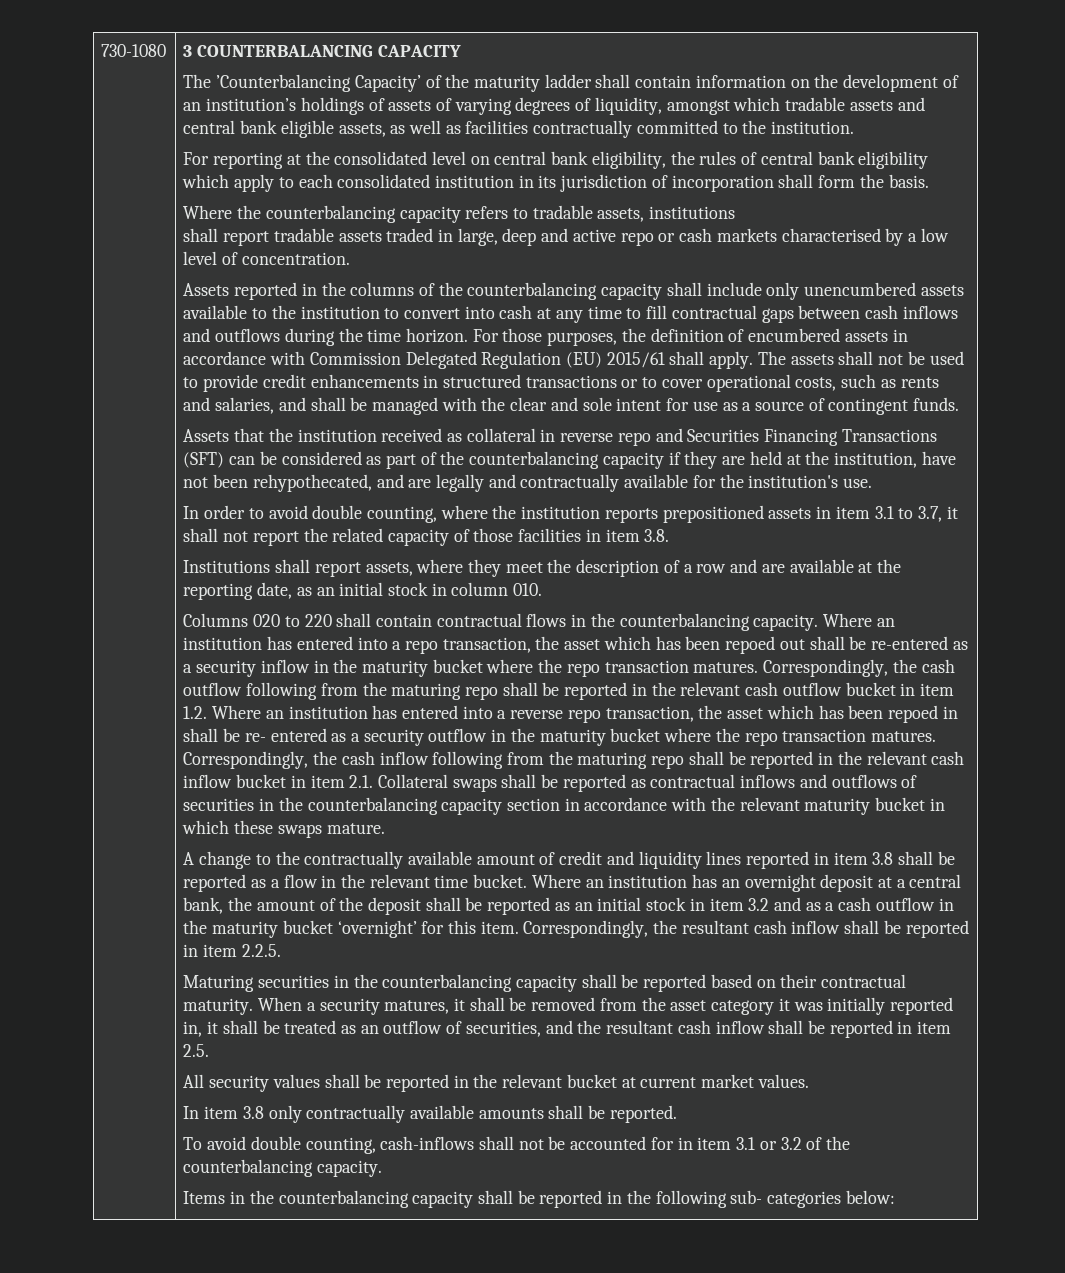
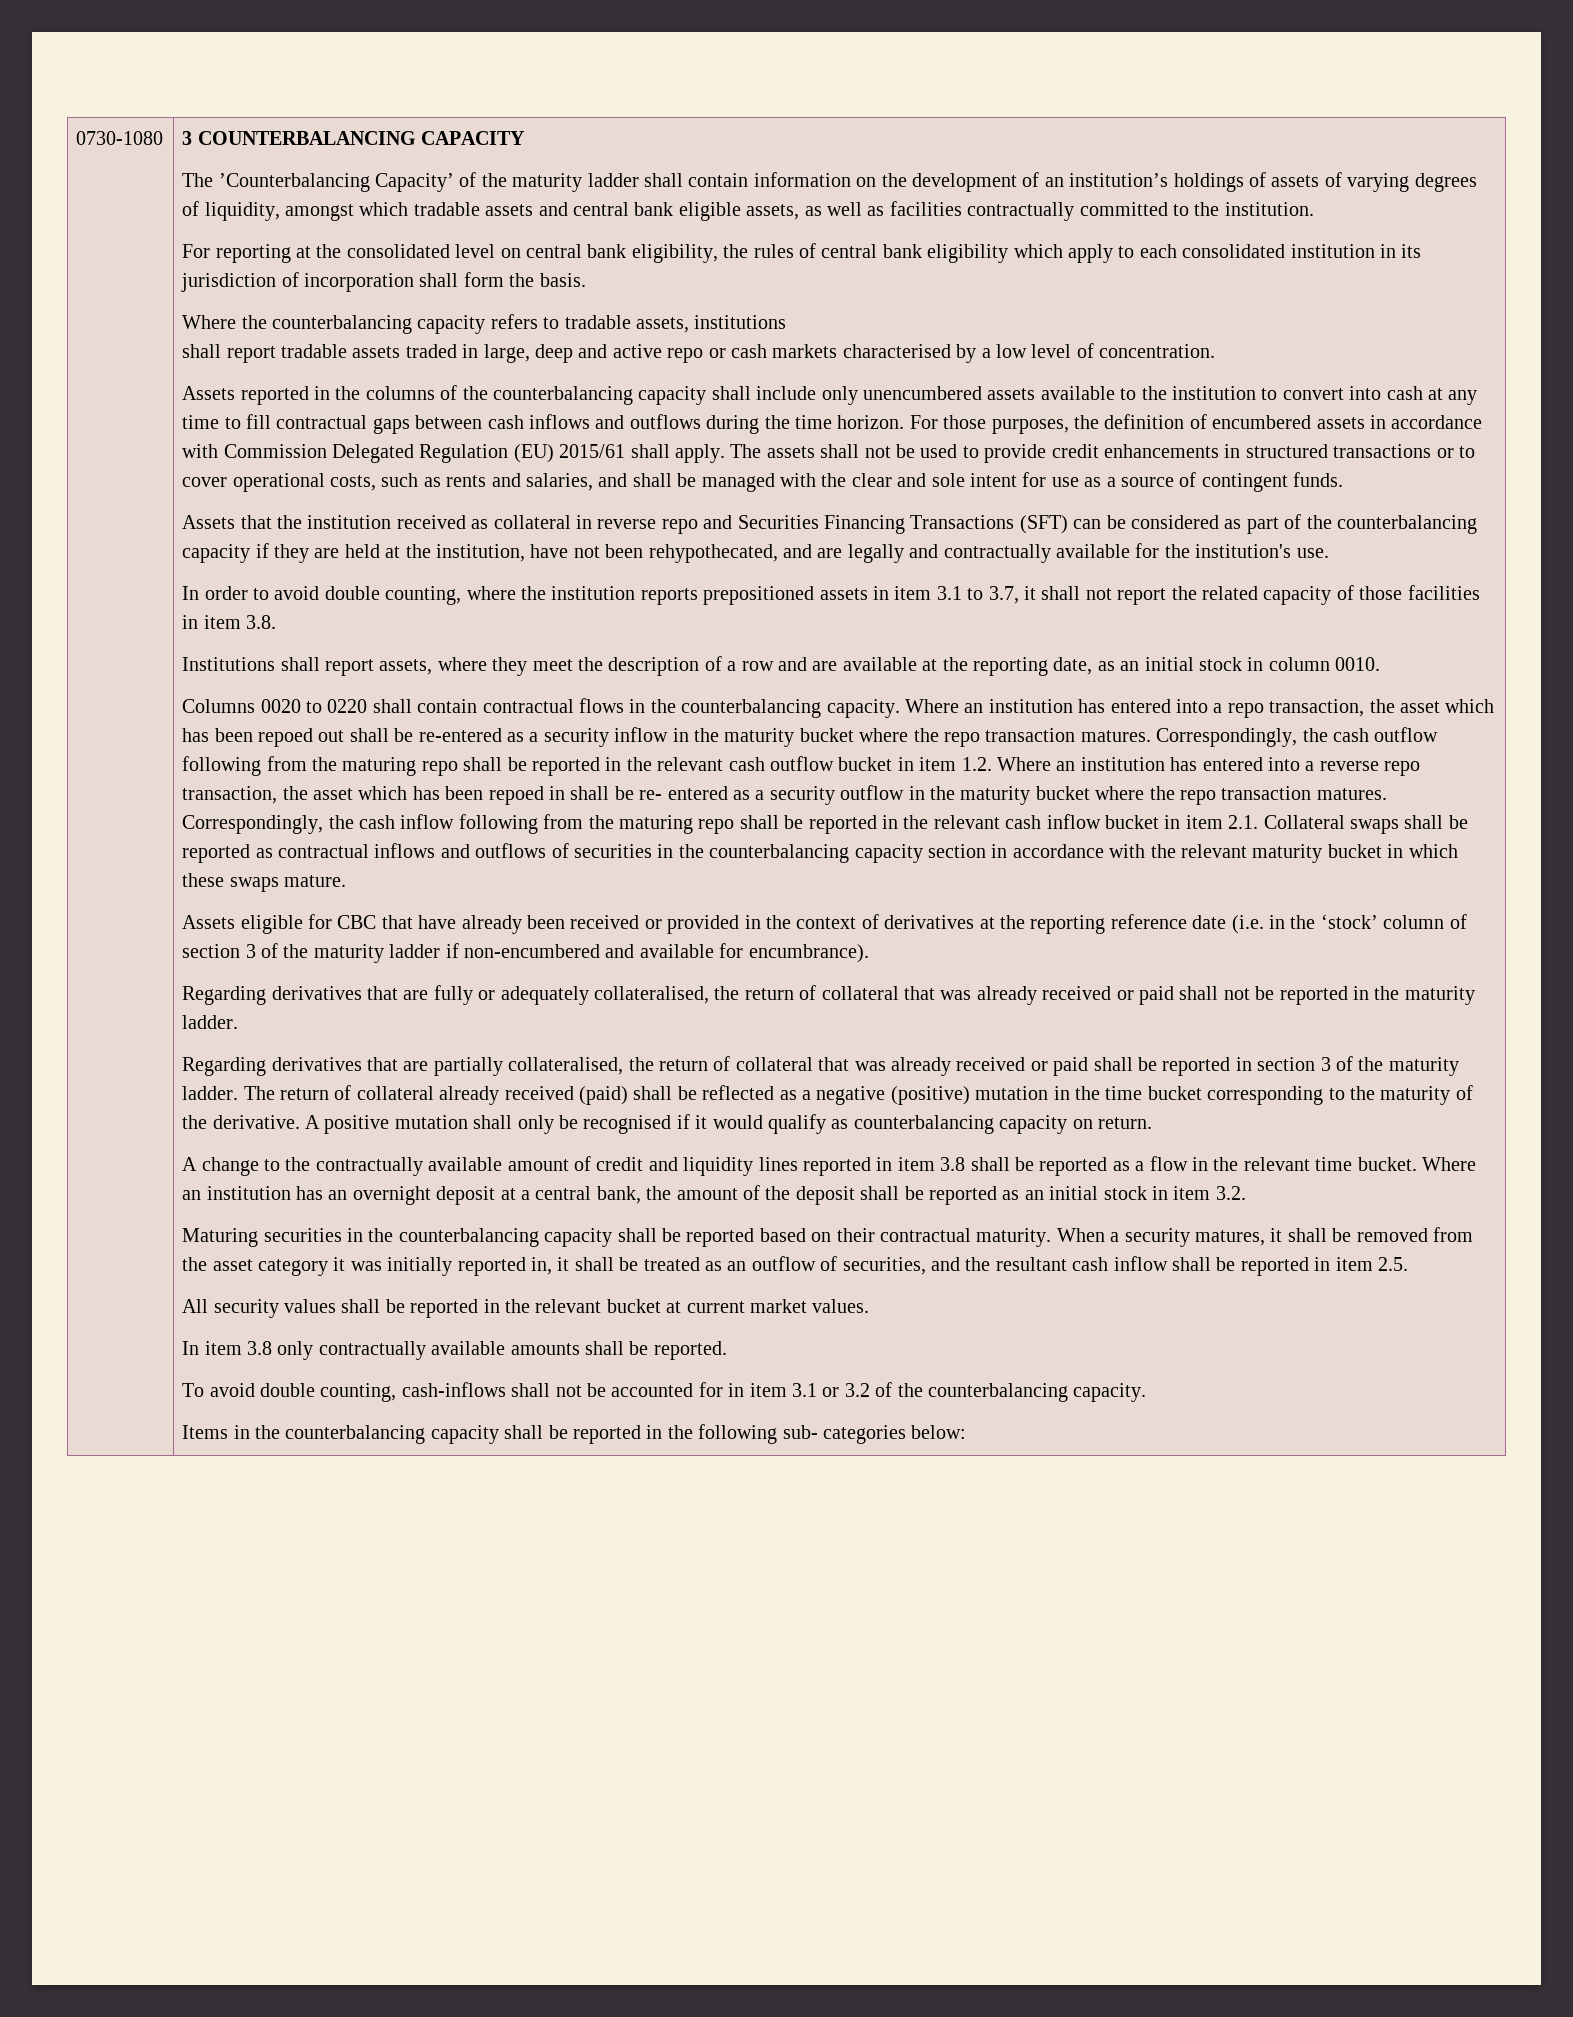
- 730-1080
+ 0730-1080
- Institutions shall report assets, where they meet the description of a row and are available at the reporting date, as an initial stock in column 010.
+ Institutions shall report assets, where they meet the description of a row and are available at the reporting date, as an initial stock in column 0010.
- Columns 020 to 220 shall contain contractual flows in the counterbalancing capacity.
+ Columns 0020 to 0220 shall contain contractual flows in the counterbalancing capacity.
+ Assets eligible for CBC that have already been received or provided in the context of derivatives at the reporting reference date (i.e. in the ‘stock’ column of section 3 of the maturity ladder if non-encumbered and available for encumbrance).
+ Regarding derivatives that are fully or adequately collateralised, the return of collateral that was already received or paid shall not be reported in the maturity ladder.
+ Regarding derivatives that are partially collateralised, the return of collateral that was already received or paid shall be reported in section 3 of the maturity ladder. The return of collateral already received (paid) shall be reflected as a negative (positive) mutation in the time bucket corresponding to the maturity of the derivative. A positive mutation shall only be recognised if it would qualify as counterbalancing capacity on return.
- Where an institution has an overnight deposit at a central bank, the amount of the deposit shall be reported as an initial stock in item 3.2 and as a cash outflow in the maturity bucket ‘overnight’ for this item. Correspondingly, the resultant cash inflow shall be reported in item 2.2.5.
+ Where an institution has an overnight deposit at a central bank, the amount of the deposit shall be reported as an initial stock in item 3.2.

